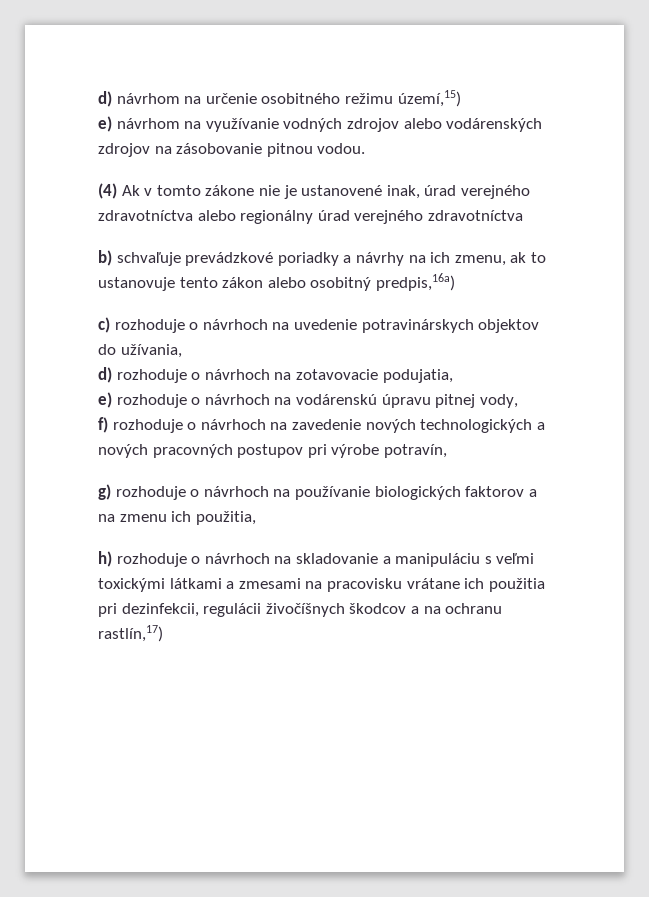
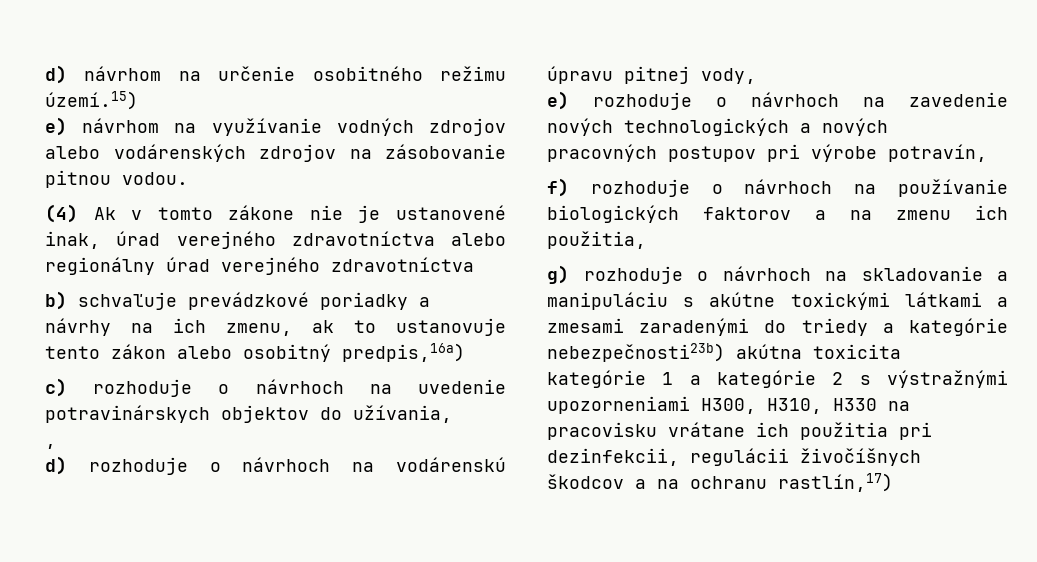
- d) návrhom na určenie osobitného režimu území,15)
+ d) návrhom na určenie osobitného režimu území.15)
+ ,
- d) rozhoduje o návrhoch na zotavovacie podujatia,
- e) rozhoduje o návrhoch na vodárenskú úpravu pitnej vody,
+ d) rozhoduje o návrhoch na vodárenskú úpravu pitnej vody,
- f) rozhoduje o návrhoch na zavedenie nových technologických a nových pracovných postupov pri výrobe potravín,
+ e) rozhoduje o návrhoch na zavedenie nových technologických a nových pracovných postupov pri výrobe potravín,
- g) rozhoduje o návrhoch na používanie biologických faktorov a na zmenu ich použitia,
+ f) rozhoduje o návrhoch na používanie biologických faktorov a na zmenu ich použitia,
- h) rozhoduje o návrhoch na skladovanie a manipuláciu s veľmi toxickými látkami a zmesami na pracovisku vrátane ich použitia pri dezinfekcii, regulácii živočíšnych škodcov a na ochranu rastlín,17)
+ g) rozhoduje o návrhoch na skladovanie a manipuláciu s akútne toxickými látkami a zmesami zaradenými do triedy a kategórie nebezpečnosti23b) akútna toxicita kategórie 1 a kategórie 2 s výstražnými upozorneniami H300, H310, H330 na pracovisku vrátane ich použitia pri dezinfekcii, regulácii živočíšnych škodcov a na ochranu rastlín,17)

